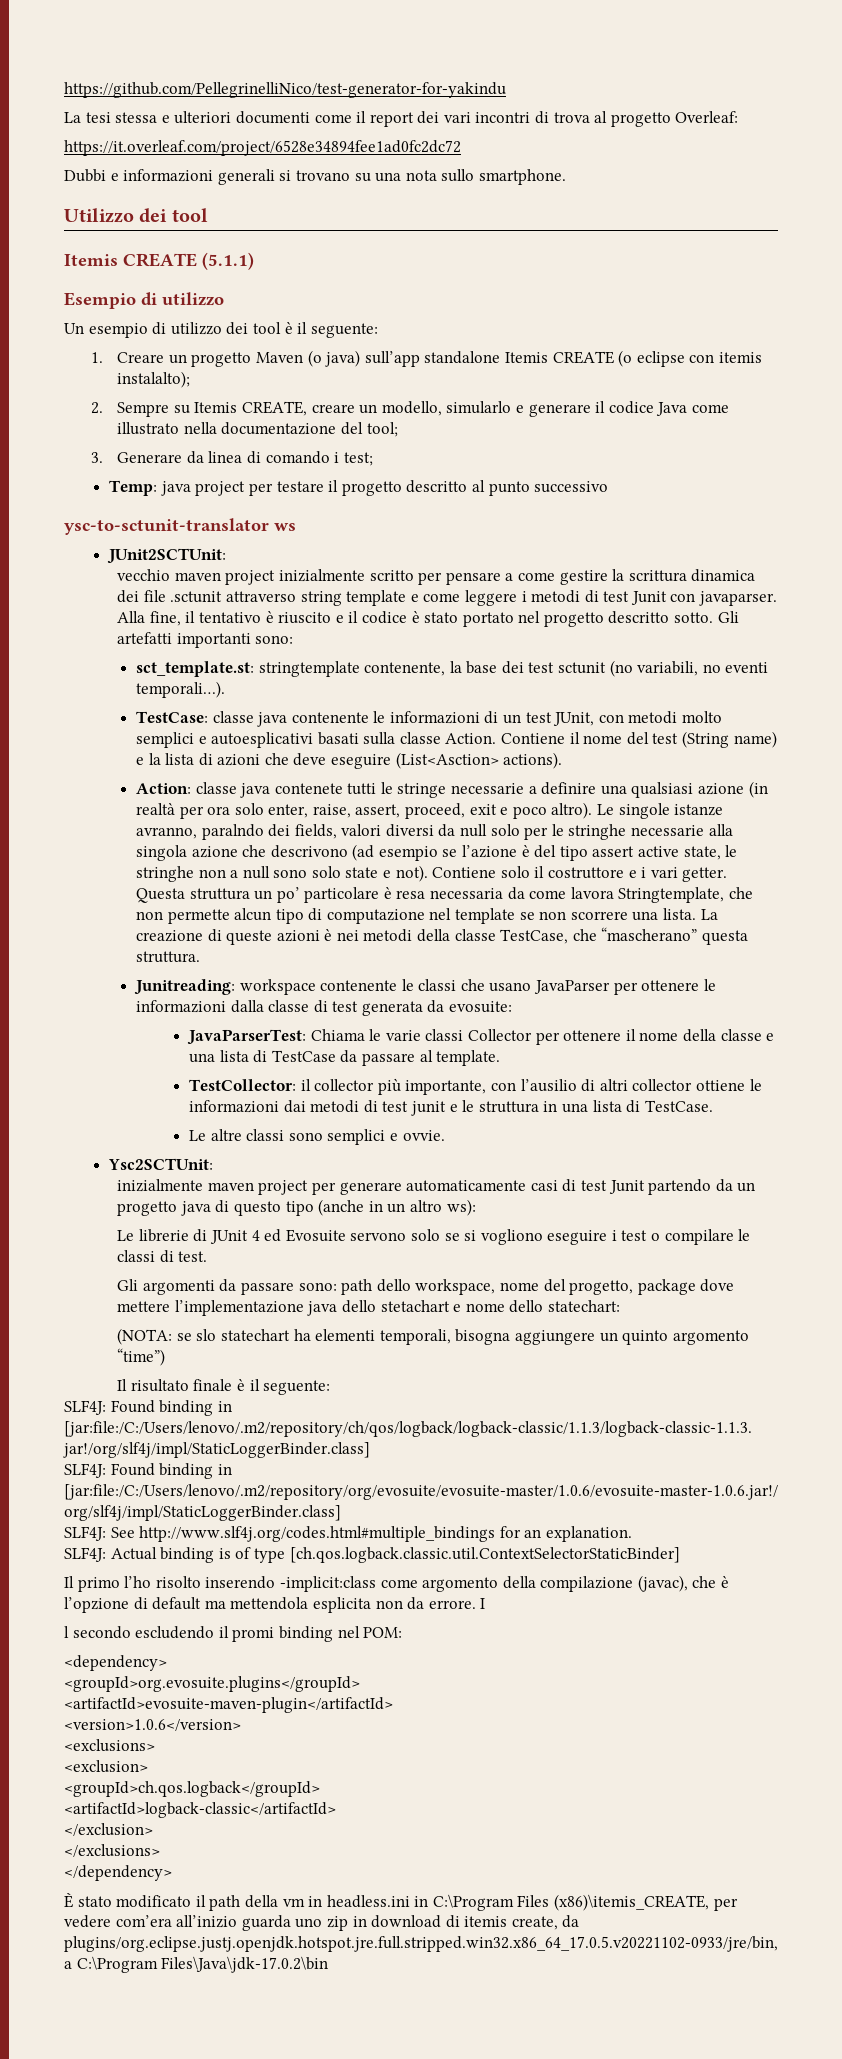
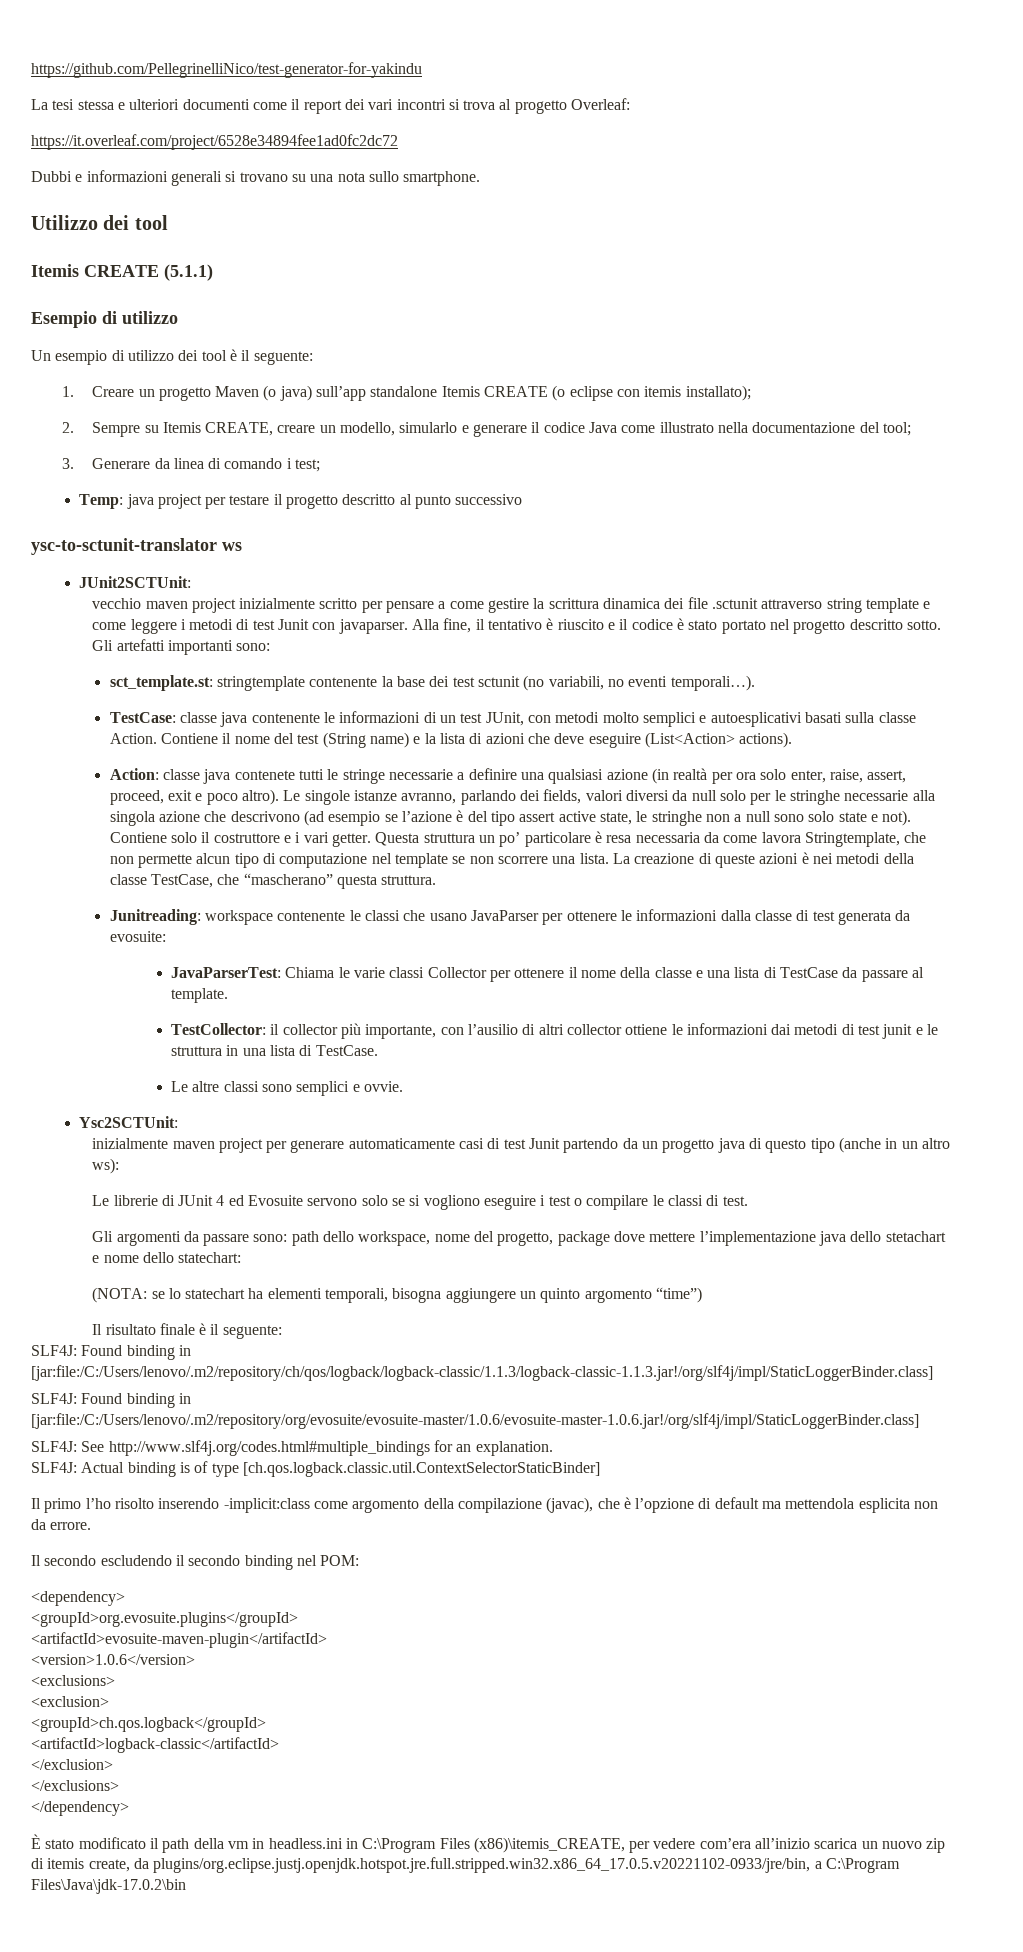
- La tesi stessa e ulteriori documenti come il report dei vari incontri di trova al progetto Overleaf:
+ La tesi stessa e ulteriori documenti come il report dei vari incontri si trova al progetto Overleaf:
- 1. Creare un progetto Maven (o java) sull’app standalone Itemis CREATE (o eclipse con itemis instalalto);
+ 1. Creare un progetto Maven (o java) sull’app standalone Itemis CREATE (o eclipse con itemis installato);
- sct_template.st: stringtemplate contenente, la base dei test sctunit (no variabili, no eventi temporali…).
+ sct_template.st: stringtemplate contenente la base dei test sctunit (no variabili, no eventi temporali…).
- Contiene il nome del test (String name) e la lista di azioni che deve eseguire (List<Asction> actions).
+ Contiene il nome del test (String name) e la lista di azioni che deve eseguire (List<Action> actions).
- Le singole istanze avranno, paralndo dei fields, valori diversi da null solo per le stringhe necessarie alla singola azione che descrivono (ad esempio se l’azione è del tipo assert active state, le stringhe non a null sono solo state e not).
+ Le singole istanze avranno, parlando dei fields, valori diversi da null solo per le stringhe necessarie alla singola azione che descrivono (ad esempio se l’azione è del tipo assert active state, le stringhe non a null sono solo state e not).
- (NOTA: se slo statechart ha elementi temporali, bisogna aggiungere un quinto argomento “time”)
+ (NOTA: se lo statechart ha elementi temporali, bisogna aggiungere un quinto argomento “time”)
- Il primo l’ho risolto inserendo -implicit:class come argomento della compilazione (javac), che è l’opzione di default ma mettendola esplicita non da errore. I
- l secondo escludendo il promi binding nel POM:
+ Il primo l’ho risolto inserendo -implicit:class come argomento della compilazione (javac), che è l’opzione di default ma mettendola esplicita non da errore.
+ Il secondo escludendo il secondo binding nel POM:
- È stato modificato il path della vm in headless.ini in C:\Program Files (x86)\itemis_CREATE, per vedere com’era all’inizio guarda uno zip in download di itemis create, da plugins/org.eclipse.justj.openjdk.hotspot.jre.full.stripped.win32.x86_64_17.0.5.v20221102-0933/jre/bin, a C:\Program Files\Java\jdk-17.0.2\bin
+ È stato modificato il path della vm in headless.ini in C:\Program Files (x86)\itemis_CREATE, per vedere com’era all’inizio scarica un nuovo zip di itemis create, da plugins/org.eclipse.justj.openjdk.hotspot.jre.full.stripped.win32.x86_64_17.0.5.v20221102-0933/jre/bin, a C:\Program Files\Java\jdk-17.0.2\bin

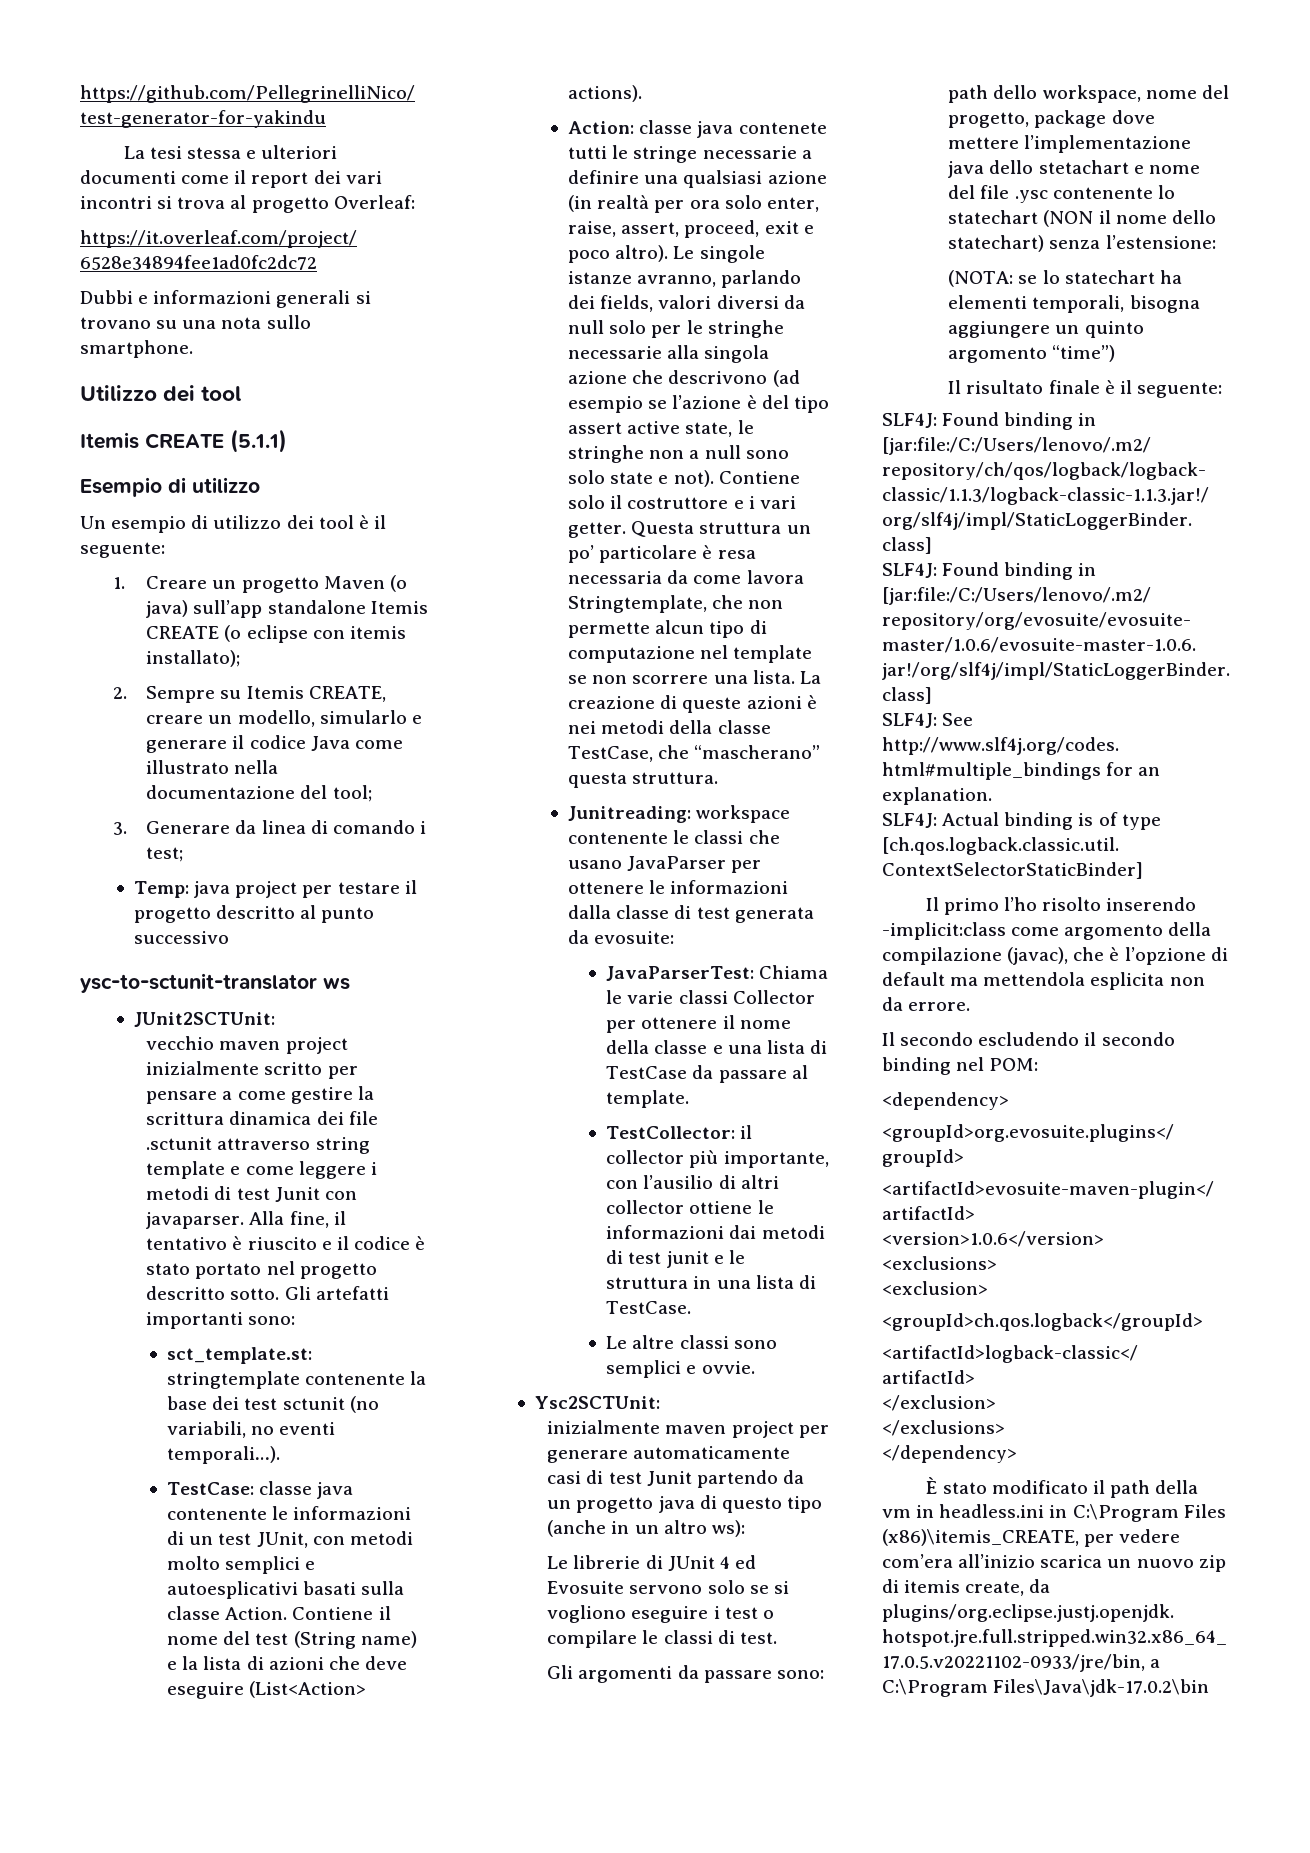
- Gli argomenti da passare sono: path dello workspace, nome del progetto, package dove mettere l’implementazione java dello stetachart e nome dello statechart:
+ Gli argomenti da passare sono: path dello workspace, nome del progetto, package dove mettere l’implementazione java dello stetachart e nome del file .ysc contenente lo statechart (NON il nome dello statechart) senza l’estensione:

